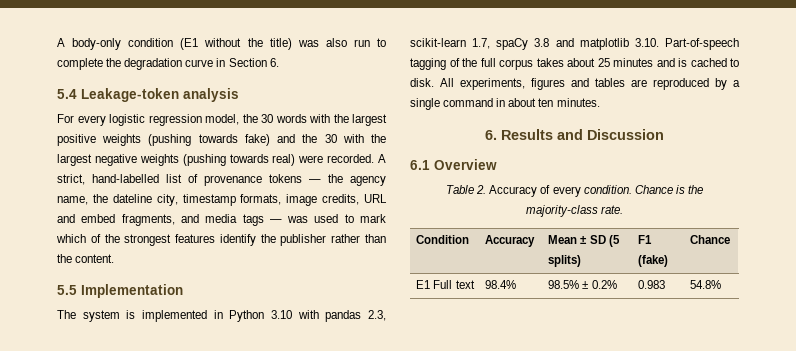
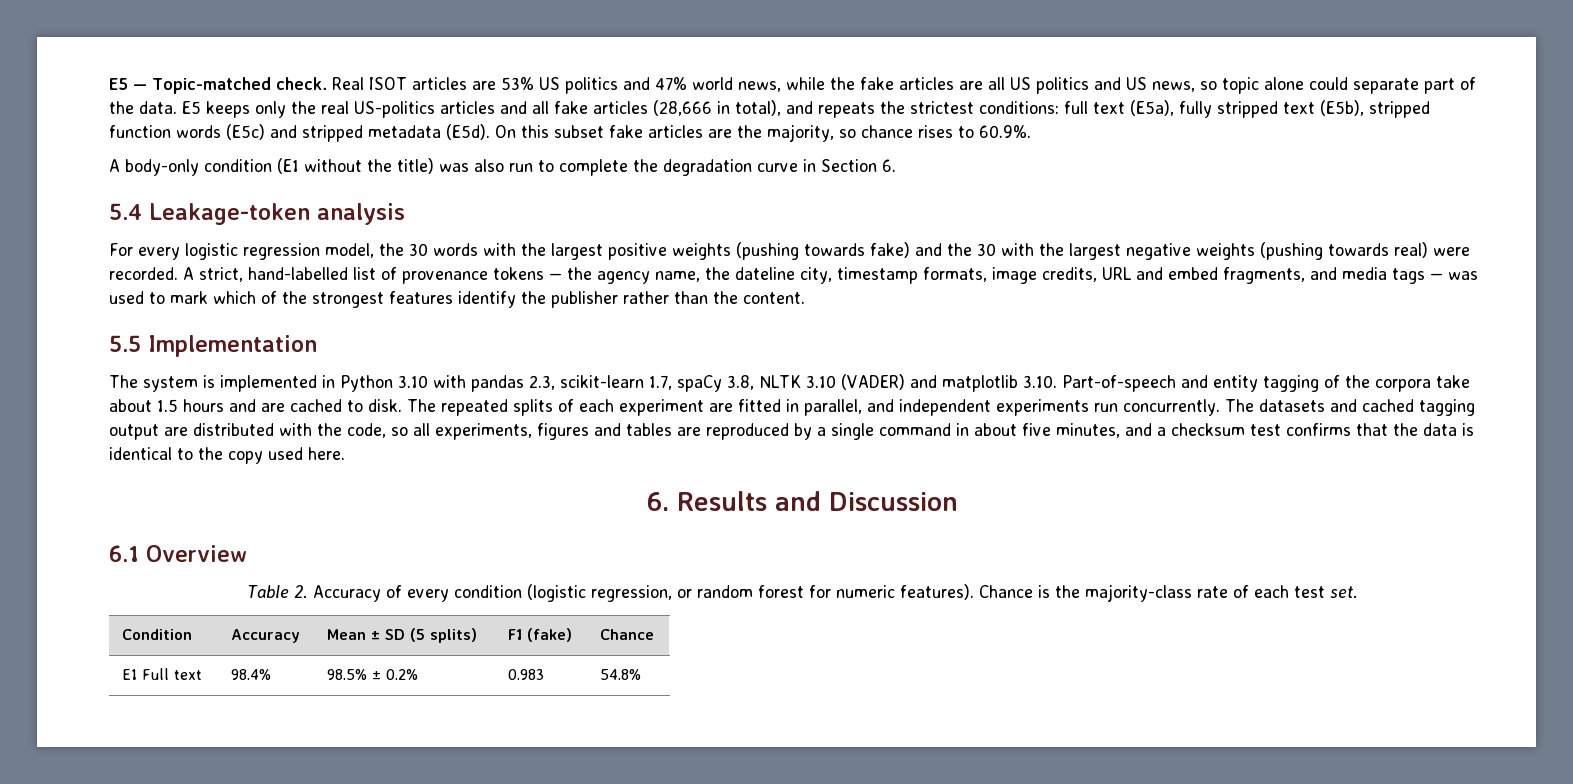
+ E5 — Topic-matched check. Real ISOT articles are 53% US politics and 47% world news, while the fake articles are all US politics and US news, so topic alone could separate part of the data. E5 keeps only the real US-politics articles and all fake articles (28,666 in total), and repeats the strictest conditions: full text (E5a), fully stripped text (E5b), stripped function words (E5c) and stripped metadata (E5d). On this subset fake articles are the majority, so chance rises to 60.9%.
- The system is implemented in Python 3.10 with pandas 2.3, scikit-learn 1.7, spaCy 3.8 and matplotlib 3.10. Part-of-speech tagging of the full corpus takes about 25 minutes and is cached to disk. All experiments, figures and tables are reproduced by a single command in about ten minutes.
+ The system is implemented in Python 3.10 with pandas 2.3, scikit-learn 1.7, spaCy 3.8, NLTK 3.10 (VADER) and matplotlib 3.10. Part-of-speech and entity tagging of the corpora take about 1.5 hours and are cached to disk. The repeated splits of each experiment are fitted in parallel, and independent experiments run concurrently. The datasets and cached tagging output are distributed with the code, so all experiments, figures and tables are reproduced by a single command in about five minutes, and a checksum test confirms that the data is identical to the copy used here.
- Table 2. Accuracy of every condition. Chance is the majority-class rate.
+ Table 2. Accuracy of every condition (logistic regression, or random forest for numeric features). Chance is the majority-class rate of each test set.

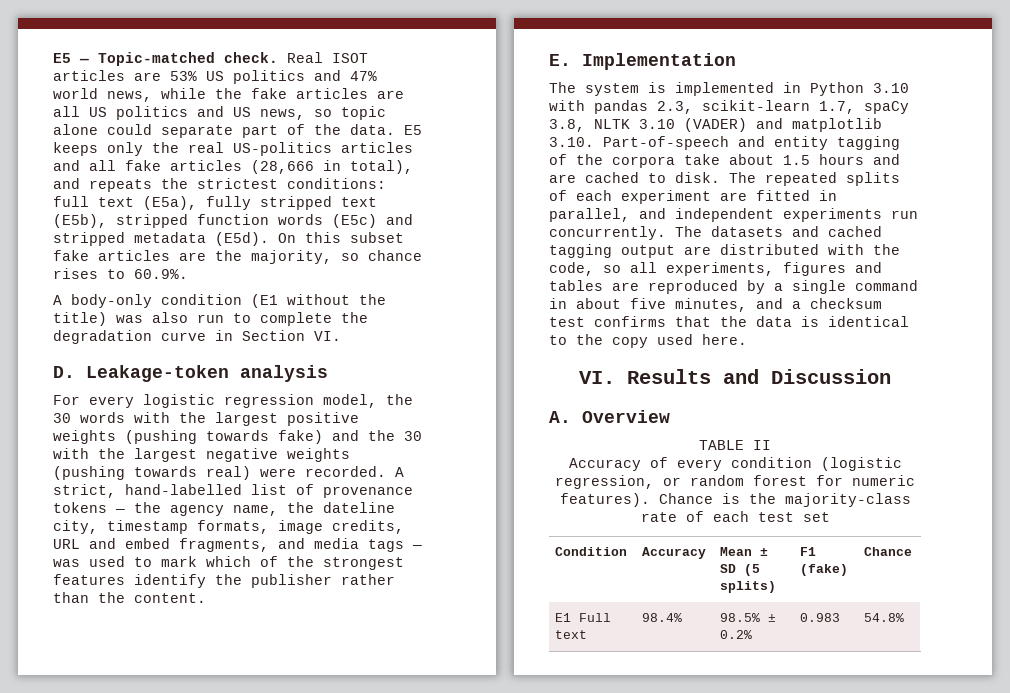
- A body-only condition (E1 without the title) was also run to complete the degradation curve in Section 6.
- 5.4 Leakage-token analysis
+ A body-only condition (E1 without the title) was also run to complete the degradation curve in Section VI.
+ D. Leakage-token analysis
- 5.5 Implementation
+ E. Implementation
- 6. Results and Discussion
+ VI. Results and Discussion
- 6.1 Overview
+ A. Overview
- Table 2. Accuracy of every condition (logistic regression, or random forest for numeric features).
+ TABLE II
+ Accuracy of every condition (logistic regression, or random forest for numeric features).
- Chance is the majority-class rate of each test set.
+ Chance is the majority-class rate of each test set

